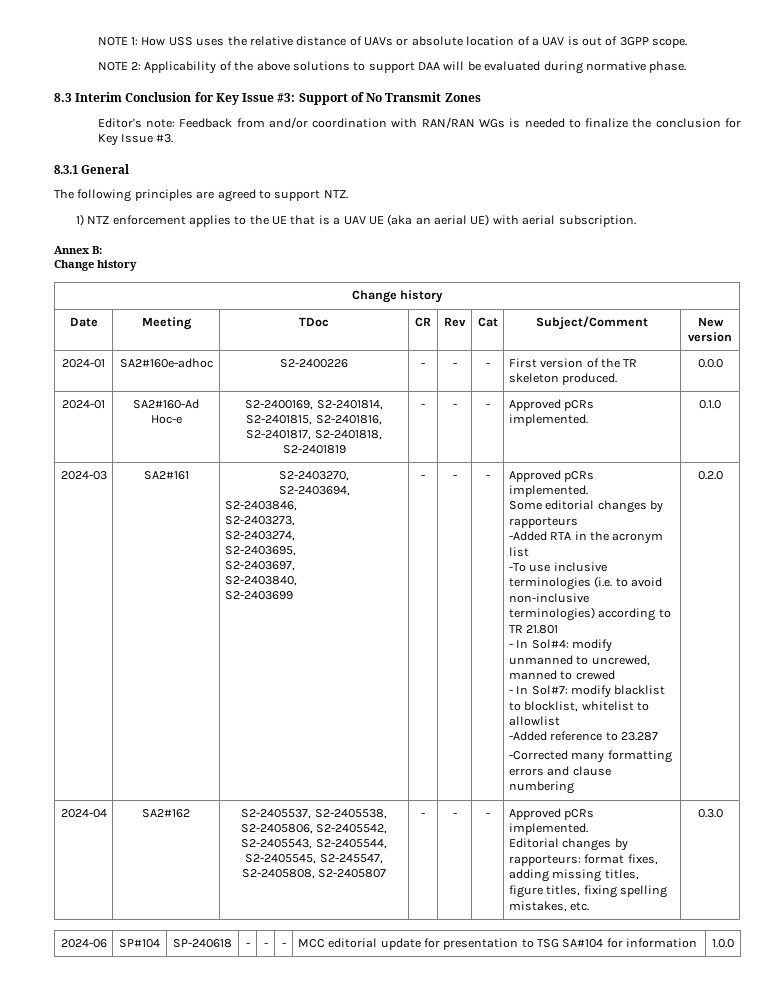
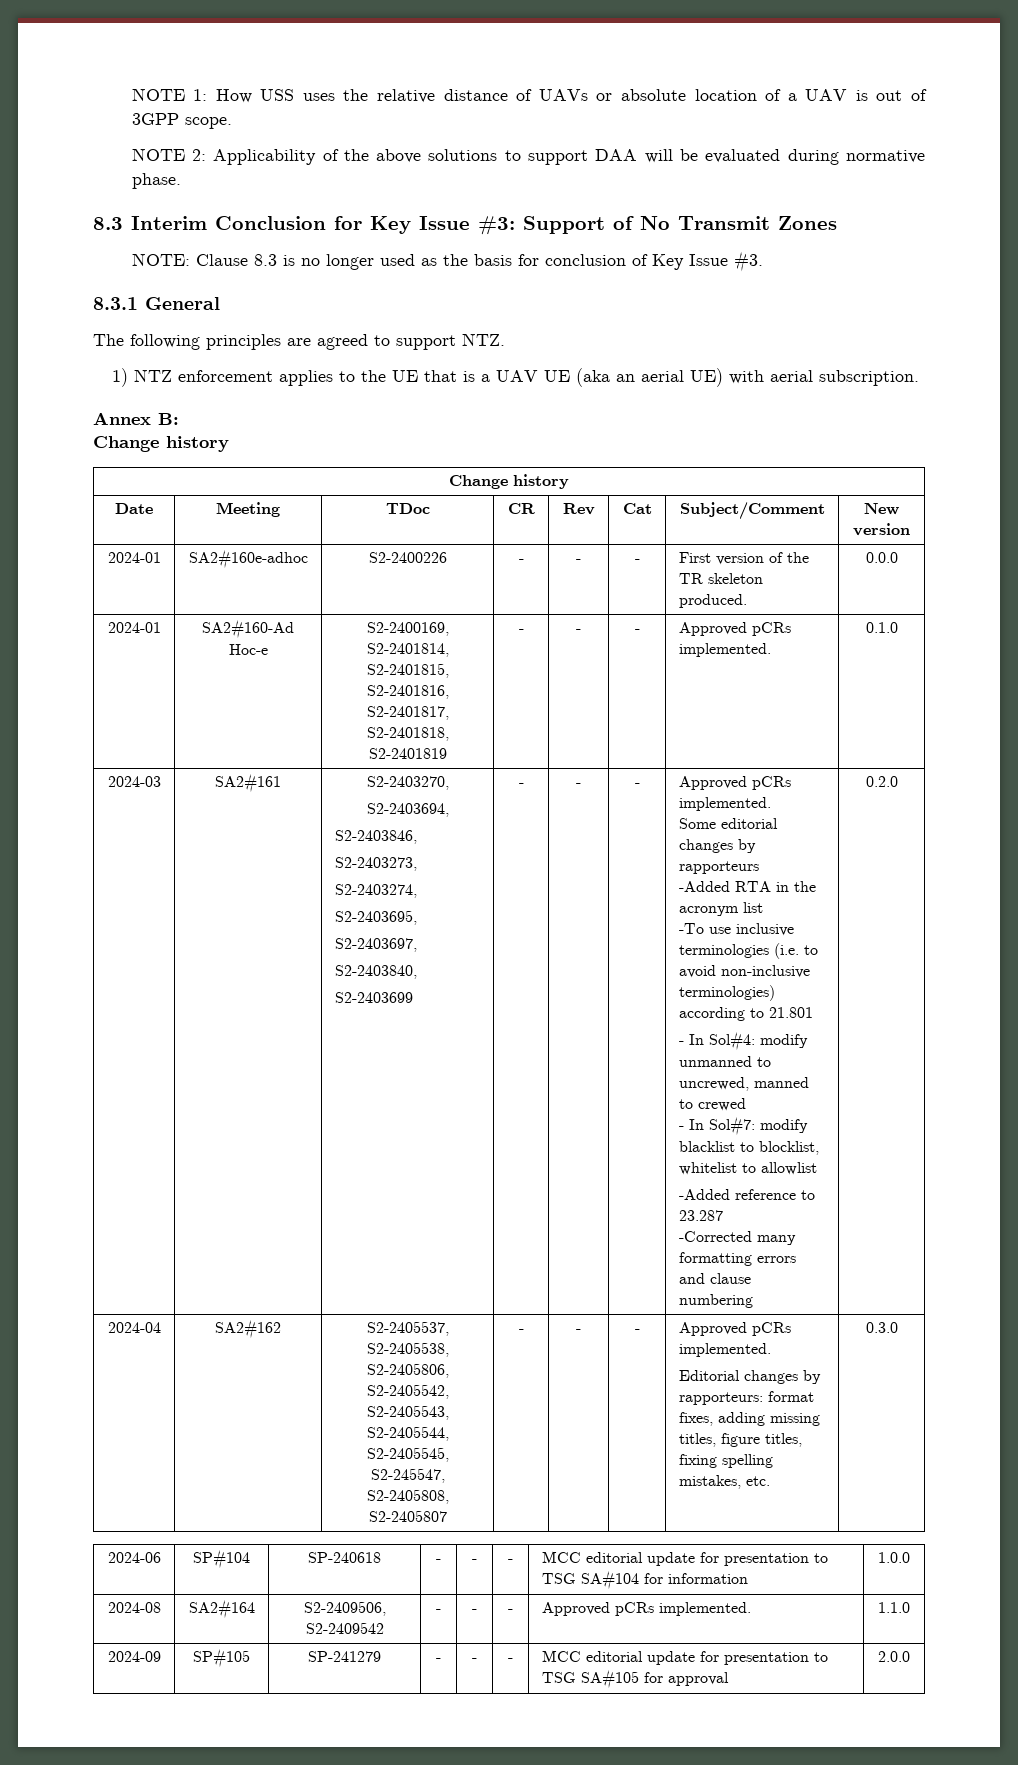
- Editor's note: Feedback from and/or coordination with RAN/RAN WGs is needed to finalize the conclusion for Key Issue #3.
+ NOTE: Clause 8.3 is no longer used as the basis for conclusion of Key Issue #3.
- -To use inclusive terminologies (i.e. to avoid non-inclusive terminologies) according to TR 21.801
+ -To use inclusive terminologies (i.e. to avoid non-inclusive terminologies) according to 21.801
+ 2024-08 | SA2#164 | S2-2409506, S2-2409542 | - | - | - | Approved pCRs implemented. | 1.1.0
+ 2024-09 | SP#105 | SP-241279 | - | - | - | MCC editorial update for presentation to TSG SA#105 for approval | 2.0.0

